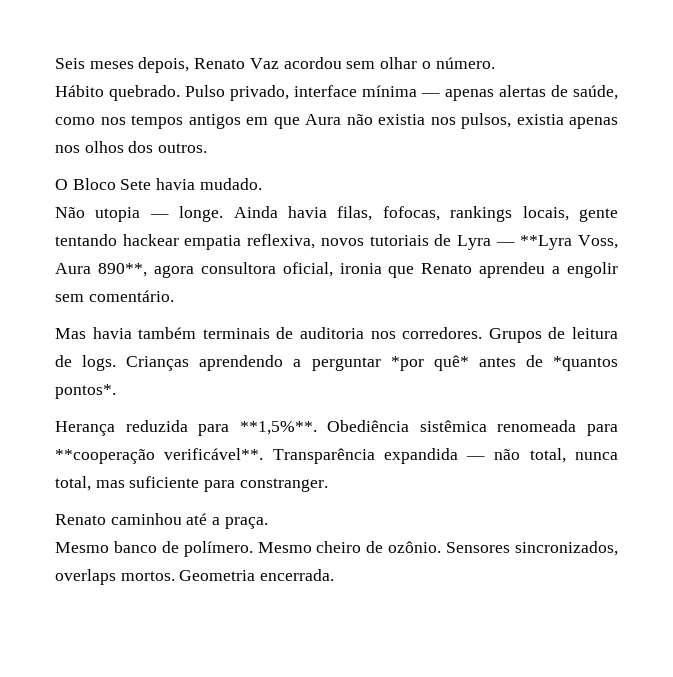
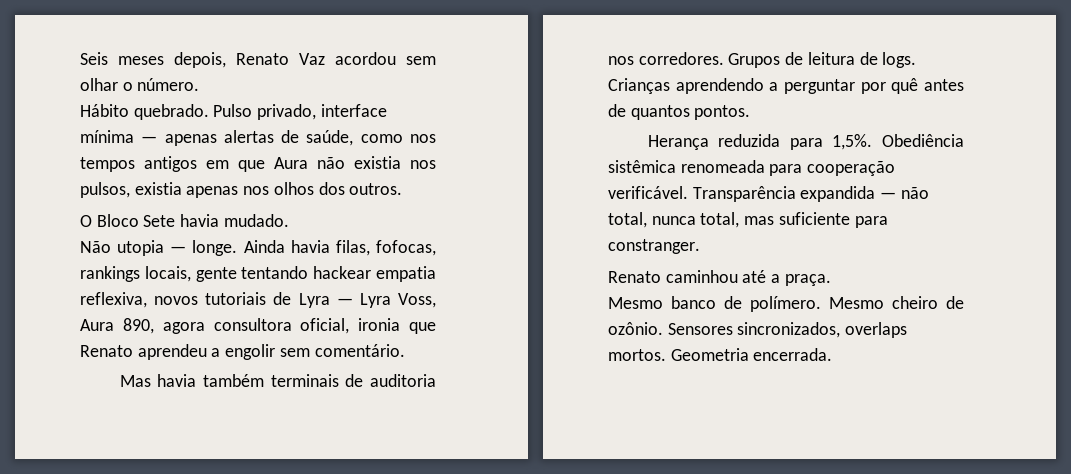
- Ainda havia filas, fofocas, rankings locais, gente tentando hackear empatia reflexiva, novos tutoriais de Lyra — **Lyra Voss, Aura 890**, agora consultora oficial, ironia que Renato aprendeu a engolir sem comentário.
+ Ainda havia filas, fofocas, rankings locais, gente tentando hackear empatia reflexiva, novos tutoriais de Lyra — Lyra Voss, Aura 890, agora consultora oficial, ironia que Renato aprendeu a engolir sem comentário.
- Crianças aprendendo a perguntar *por quê* antes de *quantos pontos*.
+ Crianças aprendendo a perguntar por quê antes de quantos pontos.
- Herança reduzida para **1,5%**.
+ Herança reduzida para 1,5%.
- Obediência sistêmica renomeada para **cooperação verificável**.
+ Obediência sistêmica renomeada para cooperação verificável.

